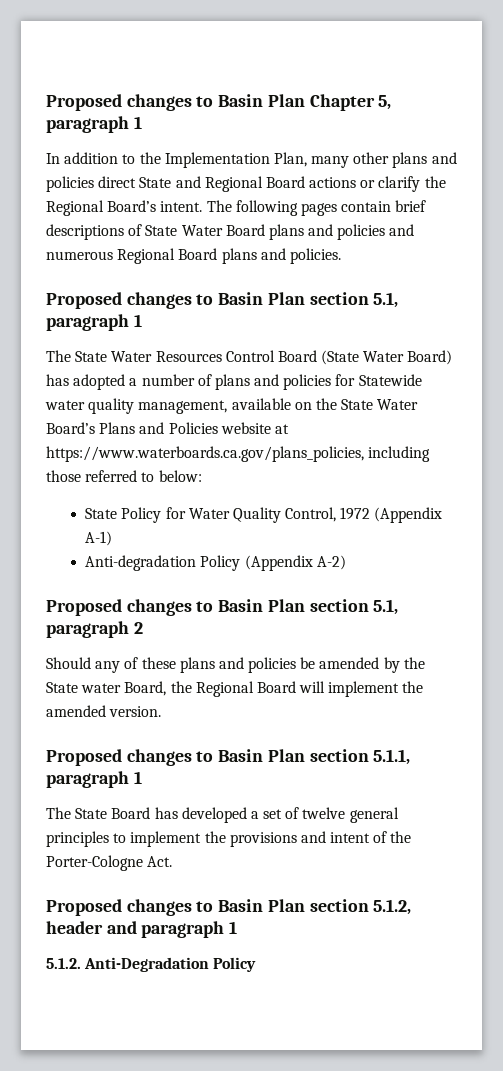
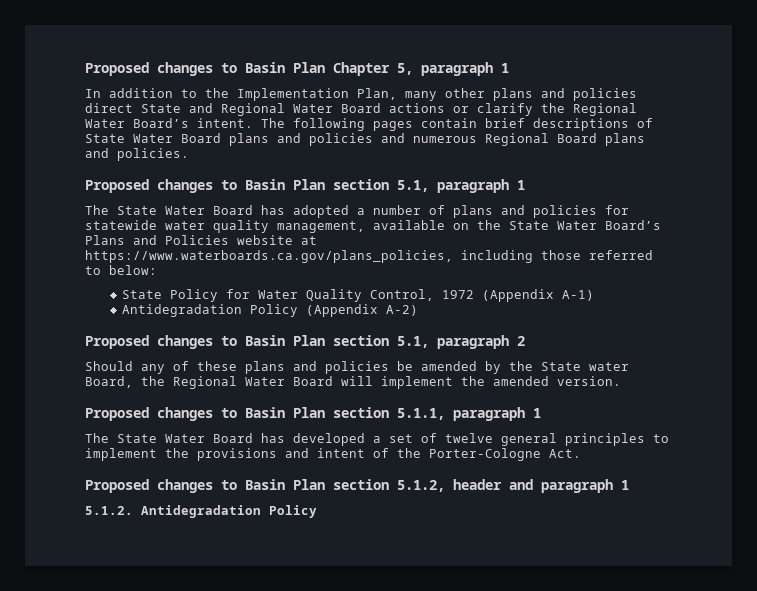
- In addition to the Implementation Plan, many other plans and policies direct State and Regional Board actions or clarify the Regional Board’s intent.
+ In addition to the Implementation Plan, many other plans and policies direct State and Regional Water Board actions or clarify the Regional Water Board’s intent.
- The State Water Resources Control Board (State Water Board) has adopted a number of plans and policies for Statewide water quality management, available on the State Water Board’s Plans and Policies website at https://www.waterboards.ca.gov/plans_policies, including those referred to below:
+ The State Water Board has adopted a number of plans and policies for statewide water quality management, available on the State Water Board’s Plans and Policies website at https://www.waterboards.ca.gov/plans_policies, including those referred to below:
- Anti-degradation Policy (Appendix A-2)
+ Antidegradation Policy (Appendix A-2)
- Should any of these plans and policies be amended by the State water Board, the Regional Board will implement the amended version.
+ Should any of these plans and policies be amended by the State water Board, the Regional Water Board will implement the amended version.
- The State Board has developed a set of twelve general principles to implement the provisions and intent of the Porter-Cologne Act.
+ The State Water Board has developed a set of twelve general principles to implement the provisions and intent of the Porter-Cologne Act.
- 5.1.2. Anti-Degradation Policy
+ 5.1.2. Antidegradation Policy

